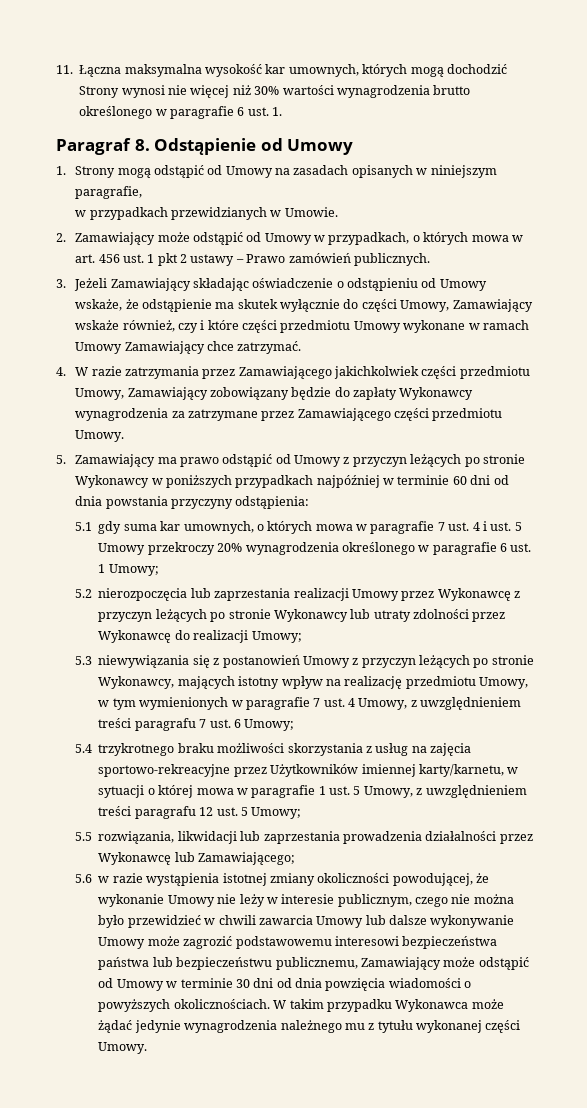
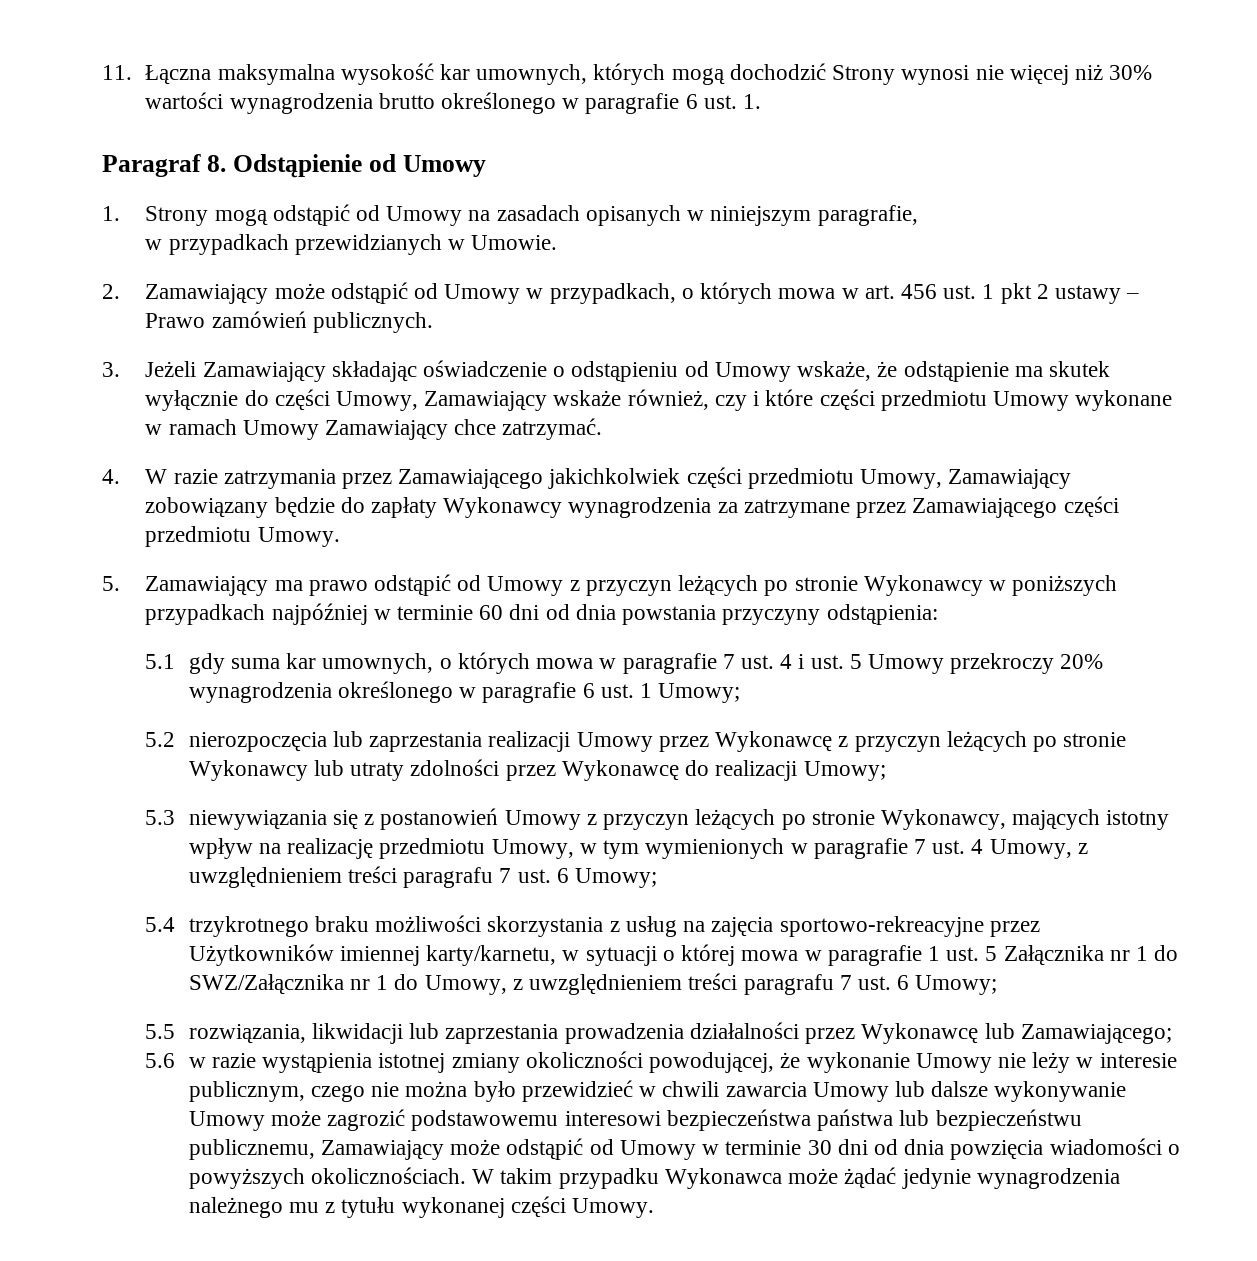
- 5.4 trzykrotnego braku możliwości skorzystania z usług na zajęcia sportowo-rekreacyjne przez Użytkowników imiennej karty/karnetu, w sytuacji o której mowa w paragrafie 1 ust. 5 Umowy, z uwzględnieniem treści paragrafu 12 ust. 5 Umowy;
+ 5.4 trzykrotnego braku możliwości skorzystania z usług na zajęcia sportowo-rekreacyjne przez Użytkowników imiennej karty/karnetu, w sytuacji o której mowa w paragrafie 1 ust. 5 Załącznika nr 1 do SWZ/Załącznika nr 1 do Umowy, z uwzględnieniem treści paragrafu 7 ust. 6 Umowy;

